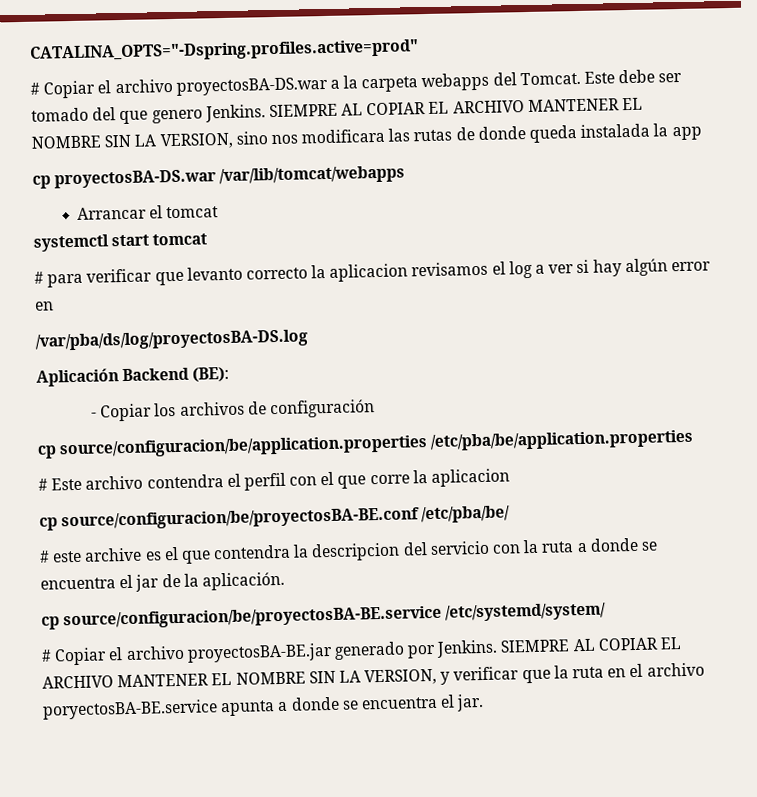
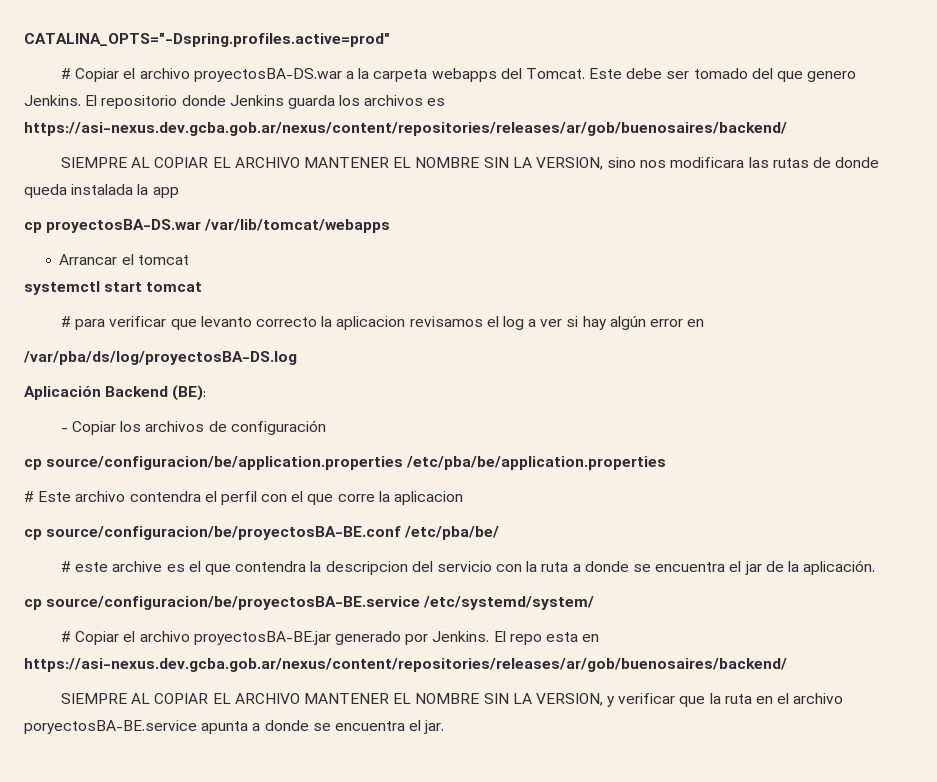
- Este debe ser tomado del que genero Jenkins. SIEMPRE AL COPIAR EL ARCHIVO MANTENER EL NOMBRE SIN LA VERSION, sino nos modificara las rutas de donde queda instalada la app
+ Este debe ser tomado del que genero Jenkins. El repositorio donde Jenkins guarda los archivos es https://asi-nexus.dev.gcba.gob.ar/nexus/content/repositories/releases/ar/gob/buenosaires/backend/
+ SIEMPRE AL COPIAR EL ARCHIVO MANTENER EL NOMBRE SIN LA VERSION, sino nos modificara las rutas de donde queda instalada la app
- # Copiar el archivo proyectosBA-BE.jar generado por Jenkins. SIEMPRE AL COPIAR EL ARCHIVO MANTENER EL NOMBRE SIN LA VERSION, y verificar que la ruta en el archivo poryectosBA-BE.service apunta a donde se encuentra el jar.
+ # Copiar el archivo proyectosBA-BE.jar generado por Jenkins. El repo esta en https://asi-nexus.dev.gcba.gob.ar/nexus/content/repositories/releases/ar/gob/buenosaires/backend/
+ SIEMPRE AL COPIAR EL ARCHIVO MANTENER EL NOMBRE SIN LA VERSION, y verificar que la ruta en el archivo poryectosBA-BE.service apunta a donde se encuentra el jar.

